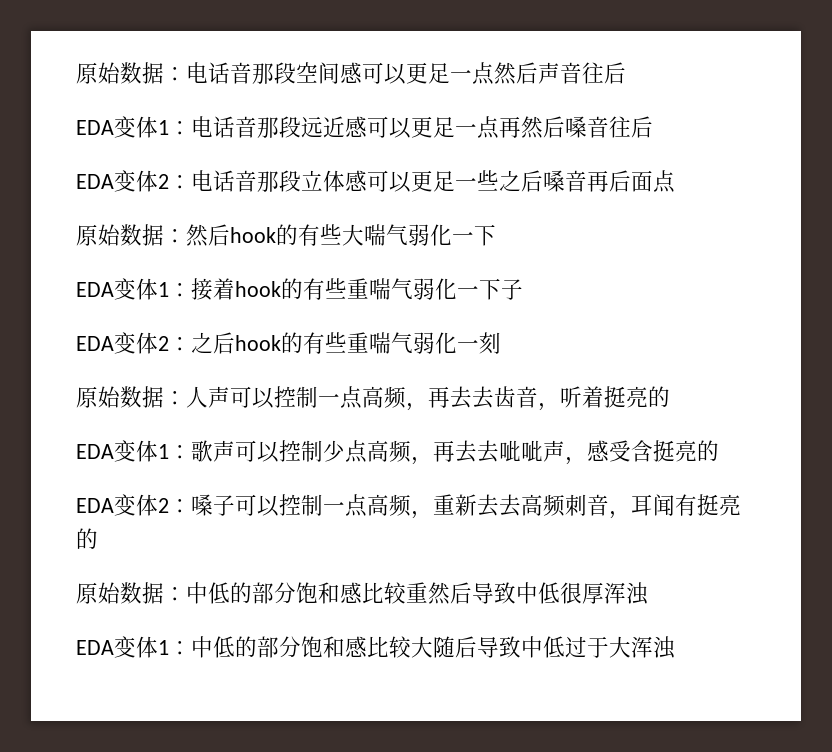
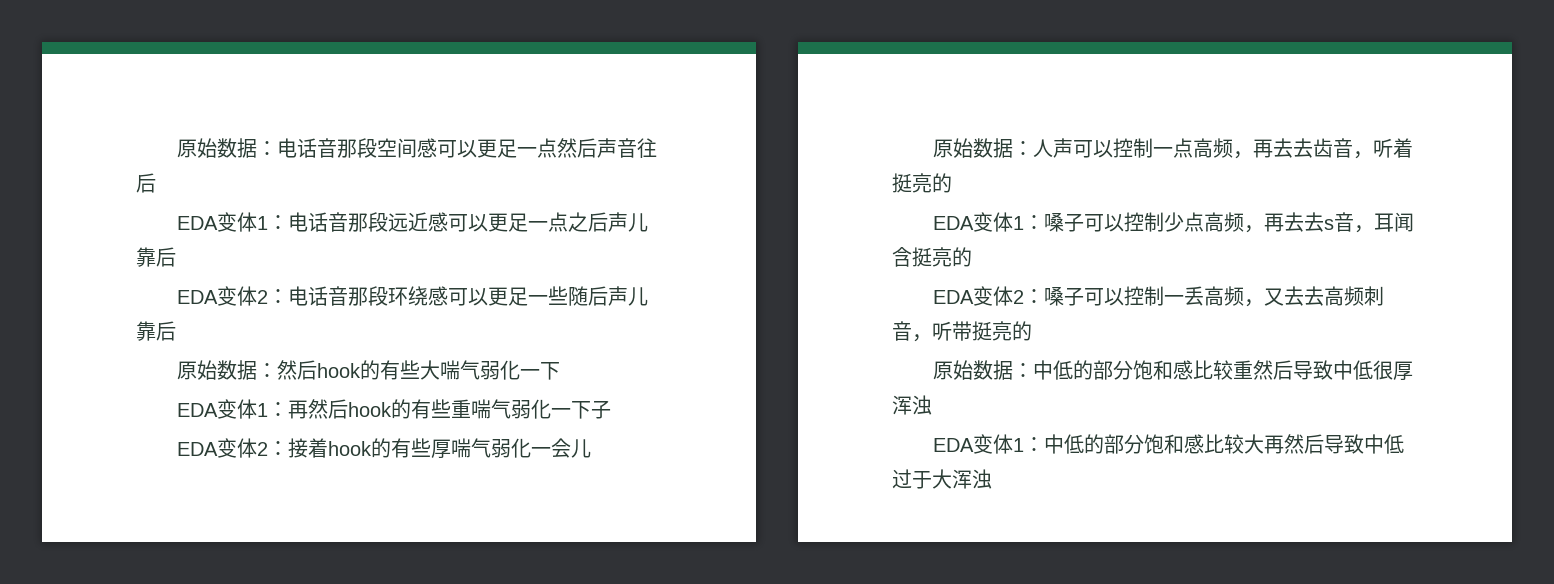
- EDA变体1：电话音那段远近感可以更足一点再然后嗓音往后
+ EDA变体1：电话音那段远近感可以更足一点之后声儿靠后
- EDA变体2：电话音那段立体感可以更足一些之后嗓音再后面点
+ EDA变体2：电话音那段环绕感可以更足一些随后声儿靠后
- EDA变体1：接着hook的有些重喘气弱化一下子
+ EDA变体1：再然后hook的有些重喘气弱化一下子
- EDA变体2：之后hook的有些重喘气弱化一刻
+ EDA变体2：接着hook的有些厚喘气弱化一会儿
- EDA变体1：歌声可以控制少点高频，再去去呲呲声，感受含挺亮的
+ EDA变体1：嗓子可以控制少点高频，再去去s音，耳闻含挺亮的
- EDA变体2：嗓子可以控制一点高频，重新去去高频刺音，耳闻有挺亮的
+ EDA变体2：嗓子可以控制一丢高频，又去去高频刺音，听带挺亮的
- EDA变体1：中低的部分饱和感比较大随后导致中低过于大浑浊
+ EDA变体1：中低的部分饱和感比较大再然后导致中低过于大浑浊

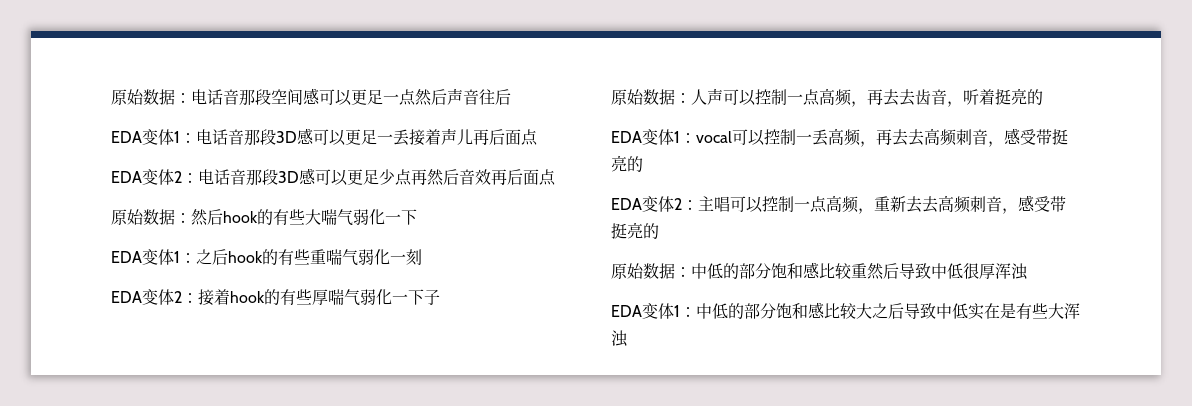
- EDA变体1：电话音那段远近感可以更足一点之后声儿靠后
+ EDA变体1：电话音那段3D感可以更足一丢接着声儿再后面点
- EDA变体2：电话音那段环绕感可以更足一些随后声儿靠后
+ EDA变体2：电话音那段3D感可以更足少点再然后音效再后面点
- EDA变体1：再然后hook的有些重喘气弱化一下子
+ EDA变体1：之后hook的有些重喘气弱化一刻
- EDA变体2：接着hook的有些厚喘气弱化一会儿
+ EDA变体2：接着hook的有些厚喘气弱化一下子
- EDA变体1：嗓子可以控制少点高频，再去去s音，耳闻含挺亮的
+ EDA变体1：vocal可以控制一丢高频，再去去高频刺音，感受带挺亮的
- EDA变体2：嗓子可以控制一丢高频，又去去高频刺音，听带挺亮的
+ EDA变体2：主唱可以控制一点高频，重新去去高频刺音，感受带挺亮的
- EDA变体1：中低的部分饱和感比较大再然后导致中低过于大浑浊
+ EDA变体1：中低的部分饱和感比较大之后导致中低实在是有些大浑浊

